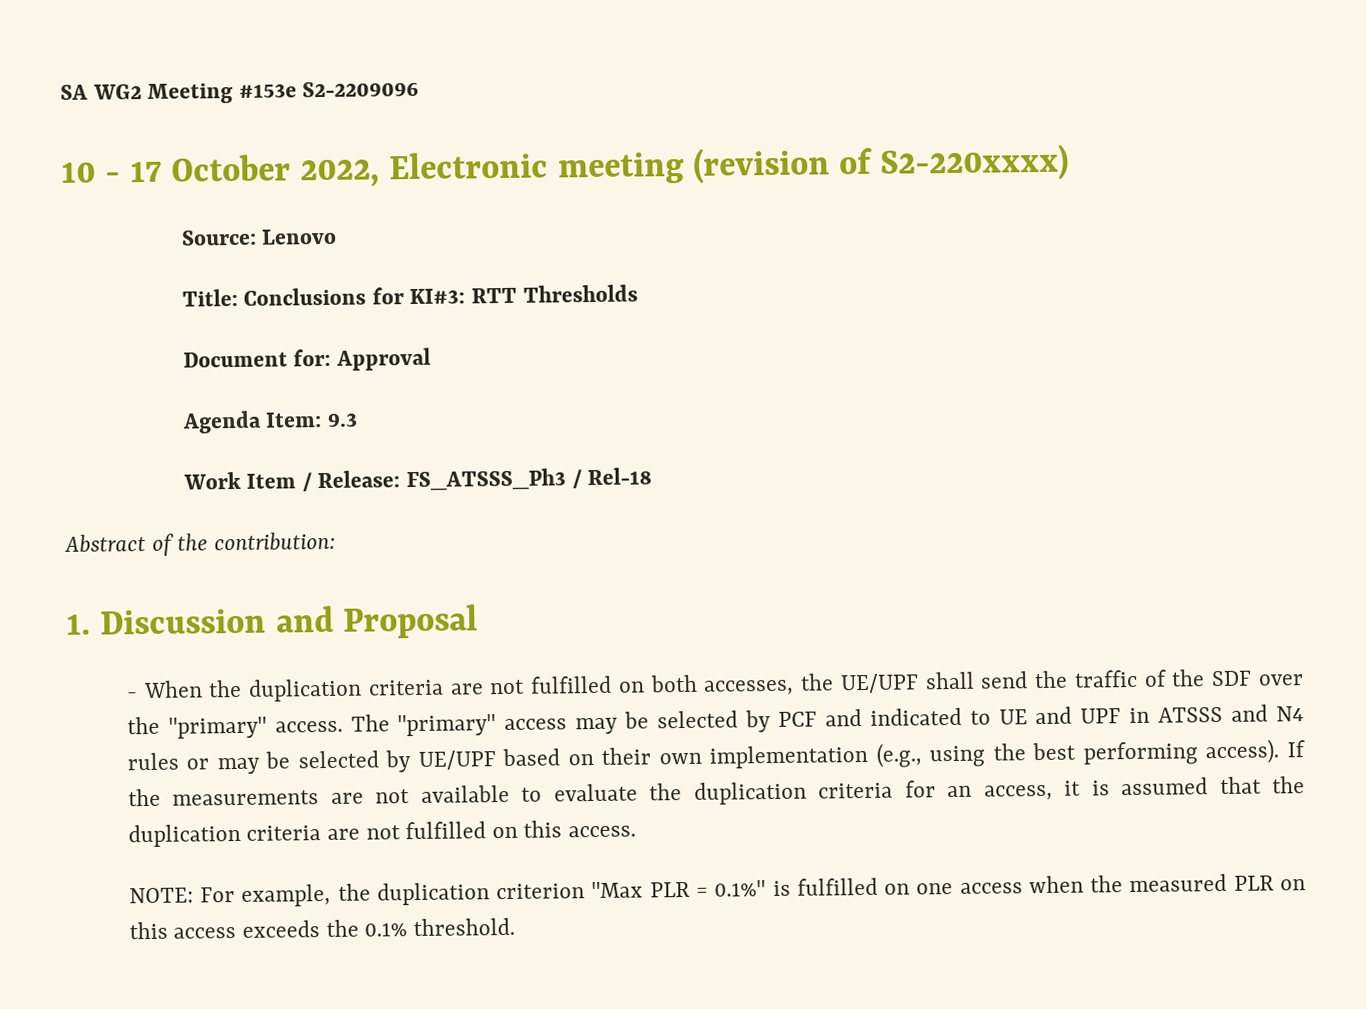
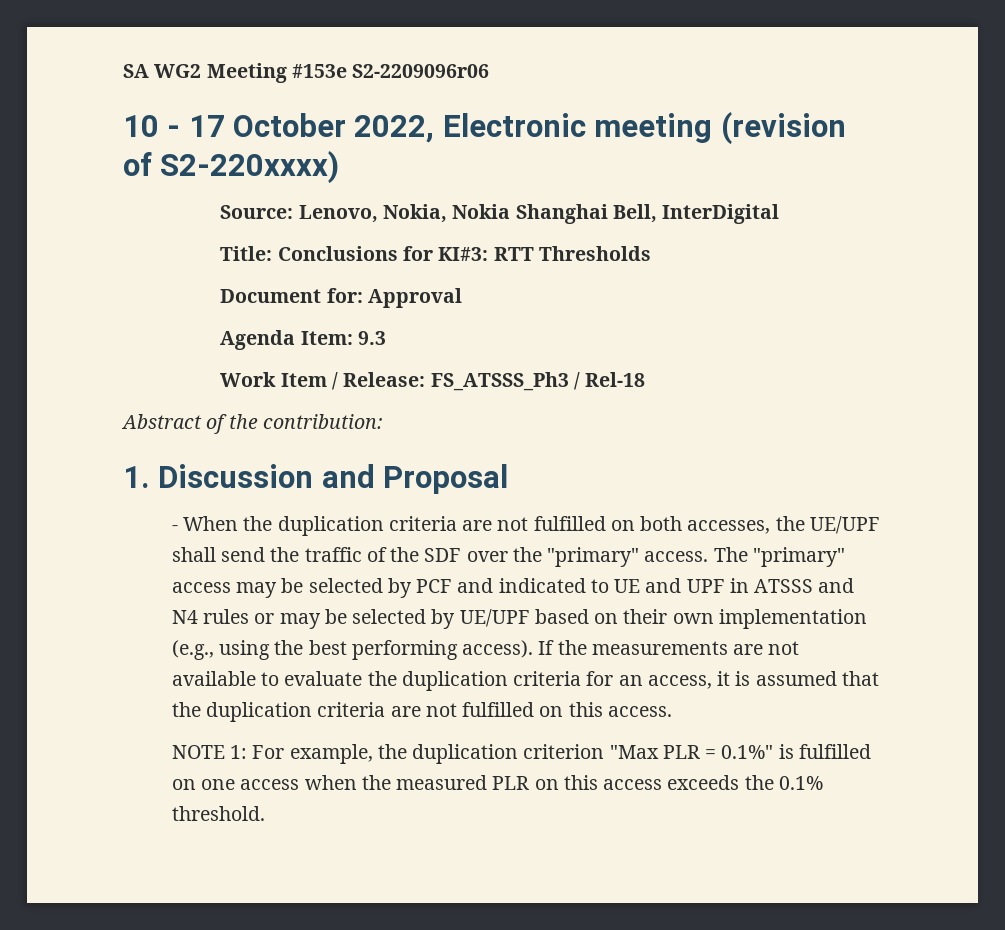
- SA WG2 Meeting #153e S2-2209096
+ SA WG2 Meeting #153e S2-2209096r06
- Source: Lenovo
+ Source: Lenovo, Nokia, Nokia Shanghai Bell, InterDigital
- NOTE: For example, the duplication criterion "Max PLR = 0.1%" is fulfilled on one access when the measured PLR on this access exceeds the 0.1% threshold.
+ NOTE 1: For example, the duplication criterion "Max PLR = 0.1%" is fulfilled on one access when the measured PLR on this access exceeds the 0.1% threshold.

